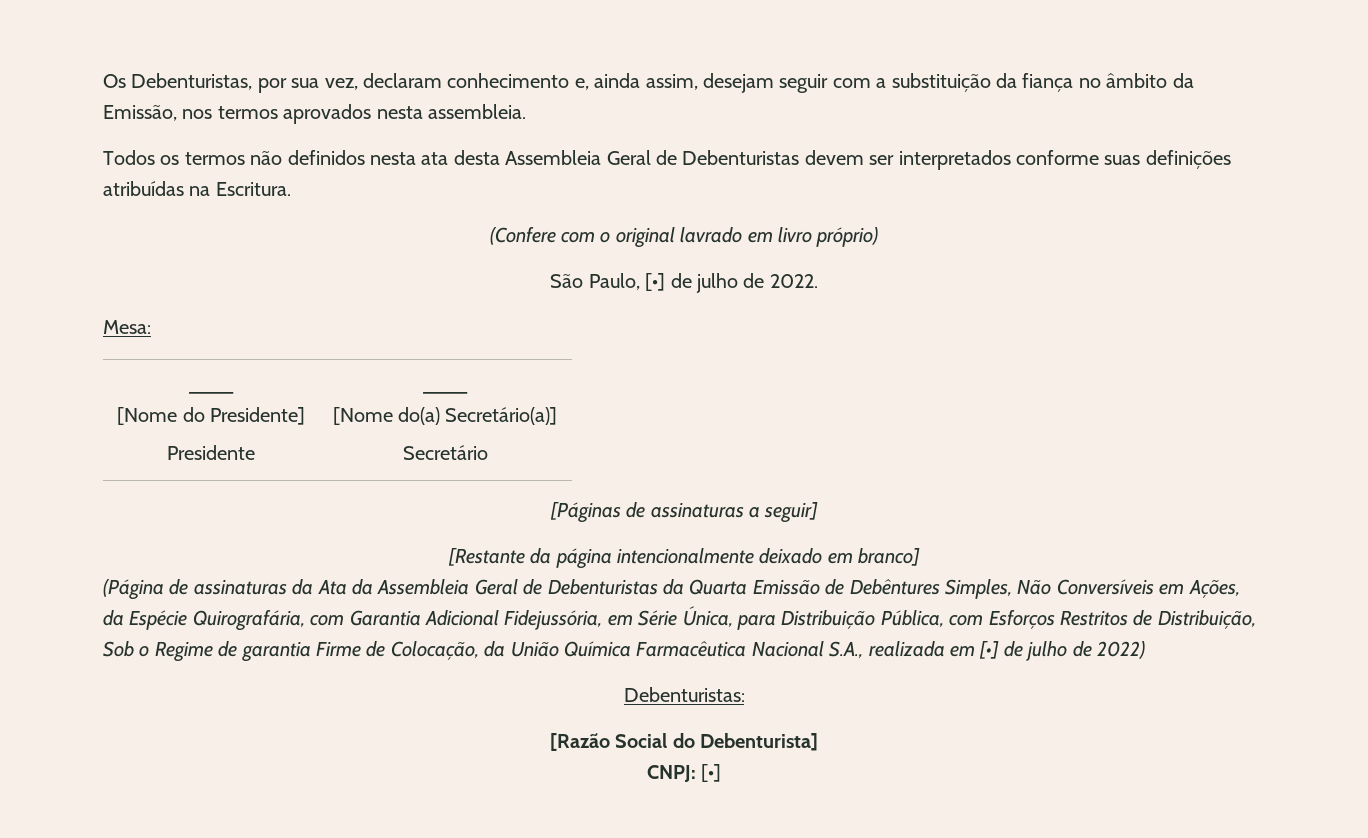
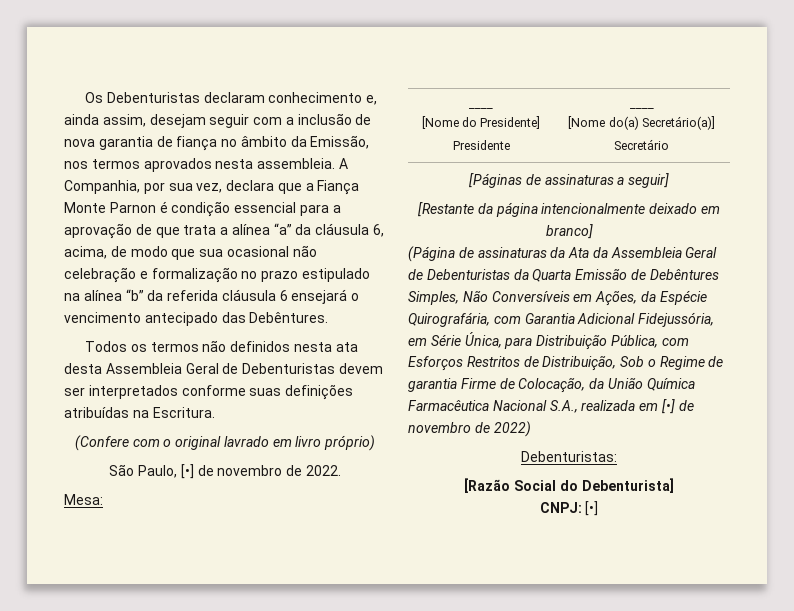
- Os Debenturistas, por sua vez, declaram conhecimento e, ainda assim, desejam seguir com a substituição da fiança no âmbito da Emissão, nos termos aprovados nesta assembleia.
+ Os Debenturistas declaram conhecimento e, ainda assim, desejam seguir com a inclusão de nova garantia de fiança no âmbito da Emissão, nos termos aprovados nesta assembleia. A Companhia, por sua vez, declara que a Fiança Monte Parnon é condição essencial para a aprovação de que trata a alínea “a” da cláusula 6, acima, de modo que sua ocasional não celebração e formalização no prazo estipulado na alínea “b” da referida cláusula 6 ensejará o vencimento antecipado das Debêntures.
- São Paulo, [•] de julho de 2022.
+ São Paulo, [•] de novembro de 2022.
- (Página de assinaturas da Ata da Assembleia Geral de Debenturistas da Quarta Emissão de Debêntures Simples, Não Conversíveis em Ações, da Espécie Quirografária, com Garantia Adicional Fidejussória, em Série Única, para Distribuição Pública, com Esforços Restritos de Distribuição, Sob o Regime de garantia Firme de Colocação, da União Química Farmacêutica Nacional S.A., realizada em [•] de julho de 2022)
+ (Página de assinaturas da Ata da Assembleia Geral de Debenturistas da Quarta Emissão de Debêntures Simples, Não Conversíveis em Ações, da Espécie Quirografária, com Garantia Adicional Fidejussória, em Série Única, para Distribuição Pública, com Esforços Restritos de Distribuição, Sob o Regime de garantia Firme de Colocação, da União Química Farmacêutica Nacional S.A., realizada em [•] de novembro de 2022)

